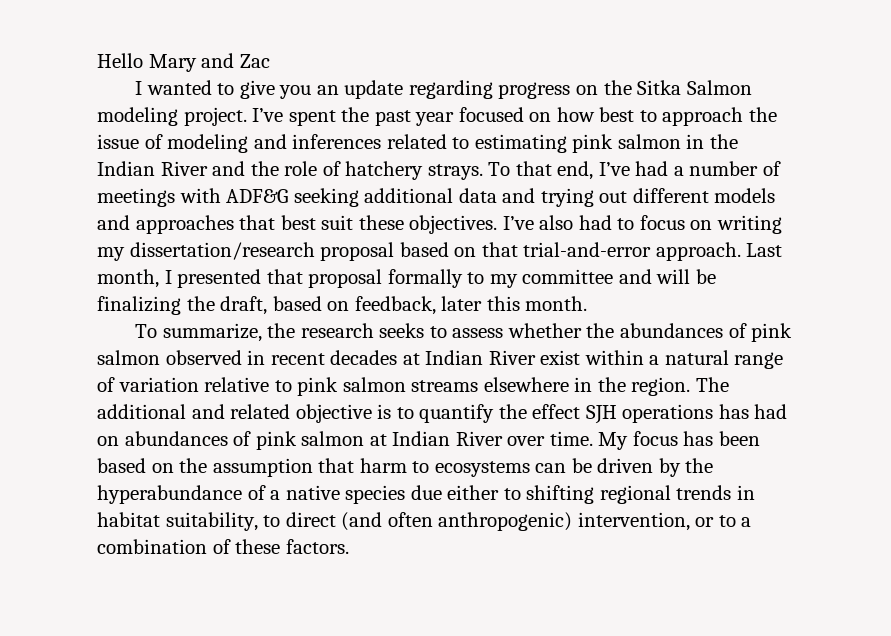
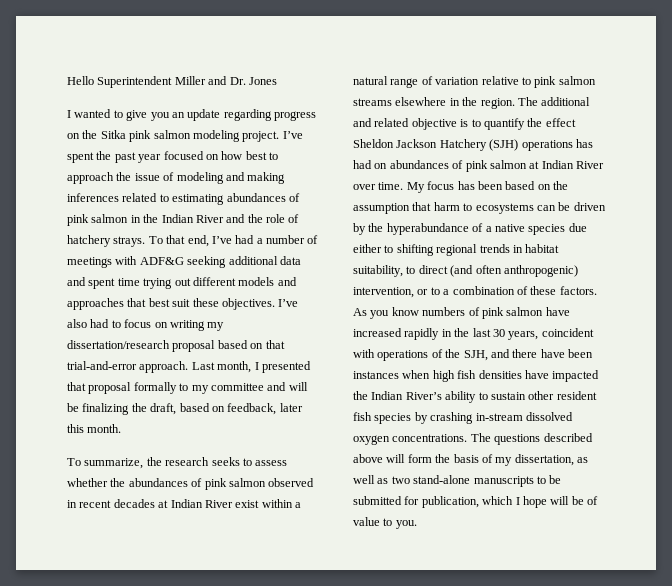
- Hello Mary and Zac
+ Hello Superintendent Miller and Dr. Jones
- I wanted to give you an update regarding progress on the Sitka Salmon modeling project.
+ I wanted to give you an update regarding progress on the Sitka pink salmon modeling project.
- I’ve spent the past year focused on how best to approach the issue of modeling and inferences related to estimating pink salmon in the Indian River and the role of hatchery strays.
+ I’ve spent the past year focused on how best to approach the issue of modeling and making inferences related to estimating abundances of pink salmon in the Indian River and the role of hatchery strays.
- To that end, I’ve had a number of meetings with ADF&G seeking additional data and trying out different models and approaches that best suit these objectives.
+ To that end, I’ve had a number of meetings with ADF&G seeking additional data and spent time trying out different models and approaches that best suit these objectives.
- The additional and related objective is to quantify the effect SJH operations has had on abundances of pink salmon at Indian River over time.
+ The additional and related objective is to quantify the effect Sheldon Jackson Hatchery (SJH) operations has had on abundances of pink salmon at Indian River over time.
+ As you know numbers of pink salmon have increased rapidly in the last 30 years, coincident with operations of the SJH, and there have been instances when high fish densities have impacted the Indian River’s ability to sustain other resident fish species by crashing in-stream dissolved oxygen concentrations. The questions described above will form the basis of my dissertation, as well as two stand-alone manuscripts to be submitted for publication, which I hope will be of value to you.

